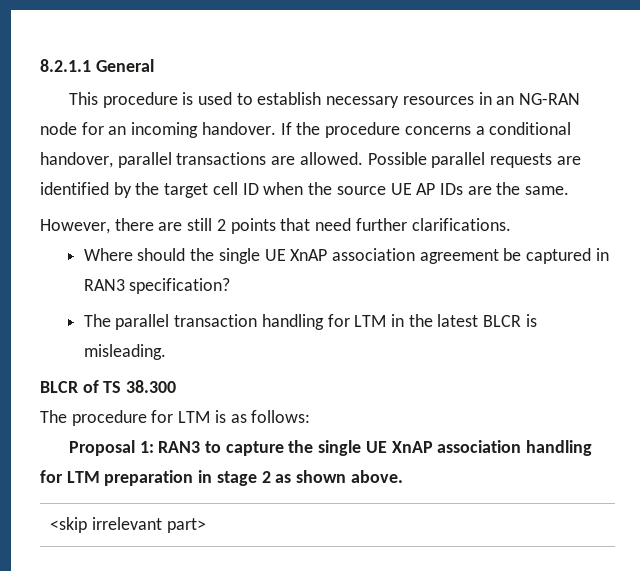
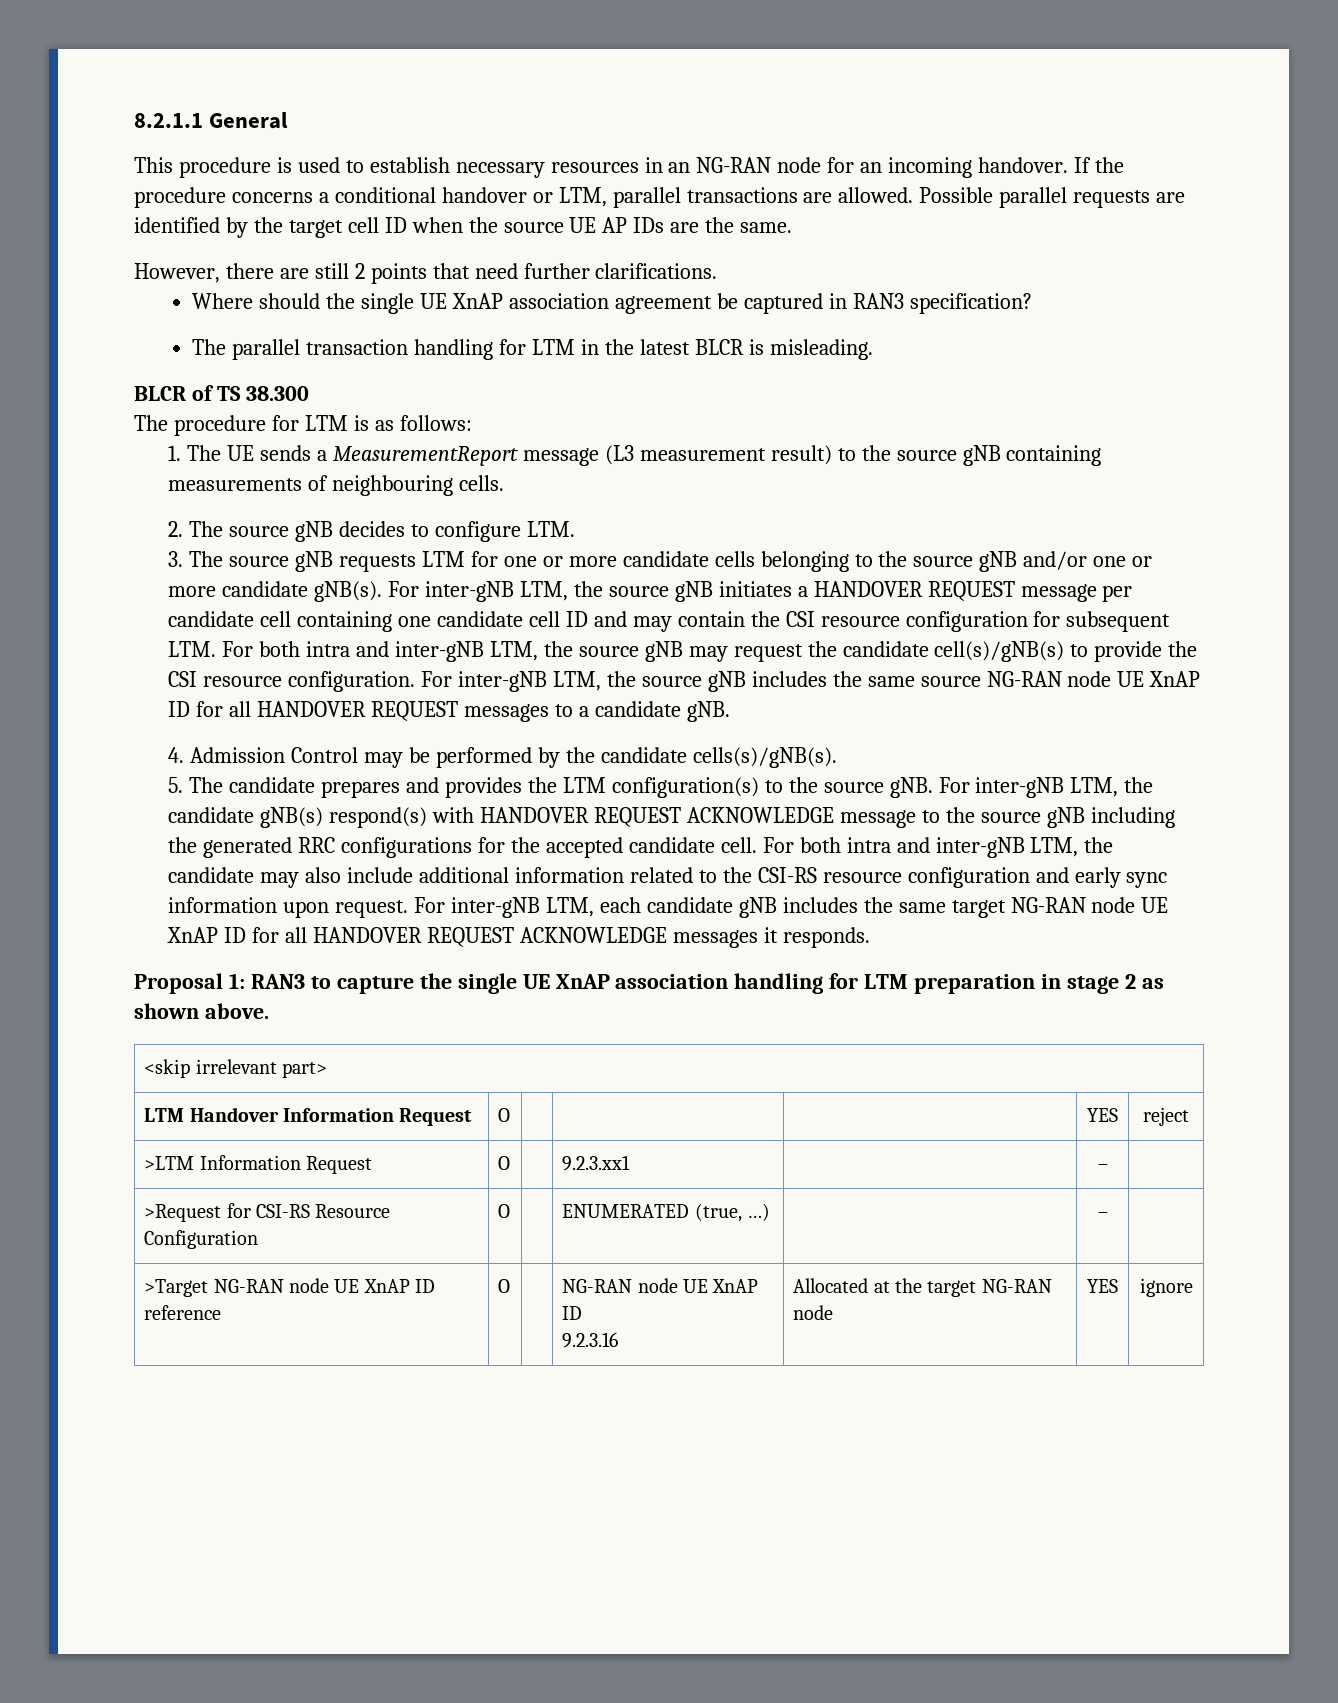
- If the procedure concerns a conditional handover, parallel transactions are allowed.
+ If the procedure concerns a conditional handover or LTM, parallel transactions are allowed.
+ 1. The UE sends a MeasurementReport message (L3 measurement result) to the source gNB containing measurements of neighbouring cells.
+ 2. The source gNB decides to configure LTM.
+ 3. The source gNB requests LTM for one or more candidate cells belonging to the source gNB and/or one or more candidate gNB(s). For inter-gNB LTM, the source gNB initiates a HANDOVER REQUEST message per candidate cell containing one candidate cell ID and may contain the CSI resource configuration for subsequent LTM. For both intra and inter-gNB LTM, the source gNB may request the candidate cell(s)/gNB(s) to provide the CSI resource configuration. For inter-gNB LTM, the source gNB includes the same source NG-RAN node UE XnAP ID for all HANDOVER REQUEST messages to a candidate gNB.
+ 4. Admission Control may be performed by the candidate cells(s)/gNB(s).
+ 5. The candidate prepares and provides the LTM configuration(s) to the source gNB. For inter-gNB LTM, the candidate gNB(s) respond(s) with HANDOVER REQUEST ACKNOWLEDGE message to the source gNB including the generated RRC configurations for the accepted candidate cell. For both intra and inter-gNB LTM, the candidate may also include additional information related to the CSI-RS resource configuration and early sync information upon request. For inter-gNB LTM, each candidate gNB includes the same target NG-RAN node UE XnAP ID for all HANDOVER REQUEST ACKNOWLEDGE messages it responds.
+ LTM Handover Information Request | O | | | | YES | reject
+ >LTM Information Request | O | | 9.2.3.xx1 | | – |
+ >Request for CSI-RS Resource Configuration | O | | ENUMERATED (true, …) | | – |
+ >Target NG-RAN node UE XnAP ID reference | O | | NG-RAN node UE XnAP ID
+ 9.2.3.16 | Allocated at the target NG-RAN node | YES | ignore

